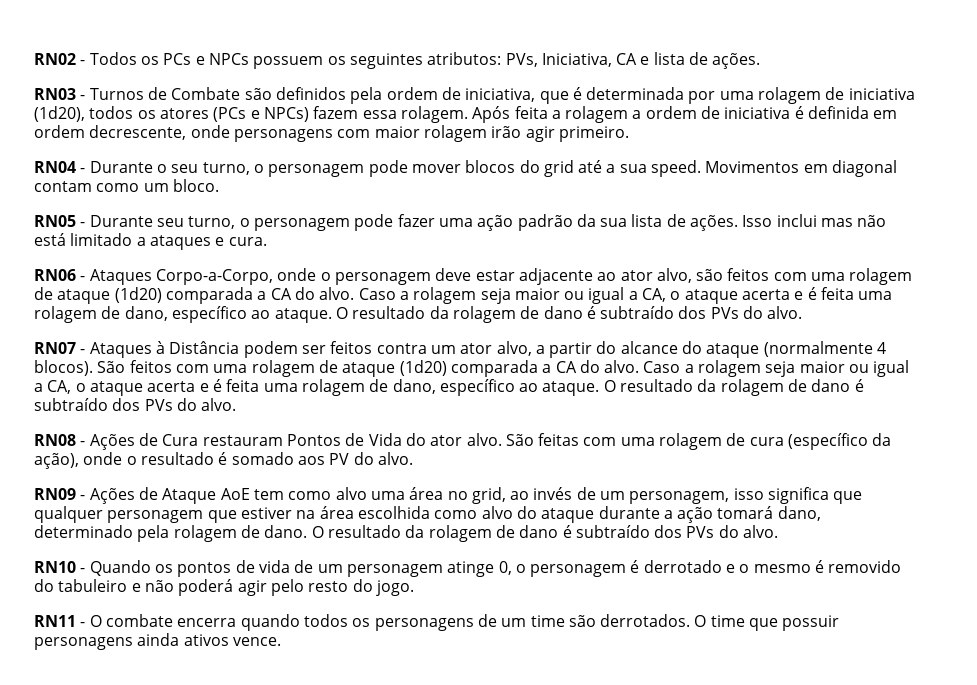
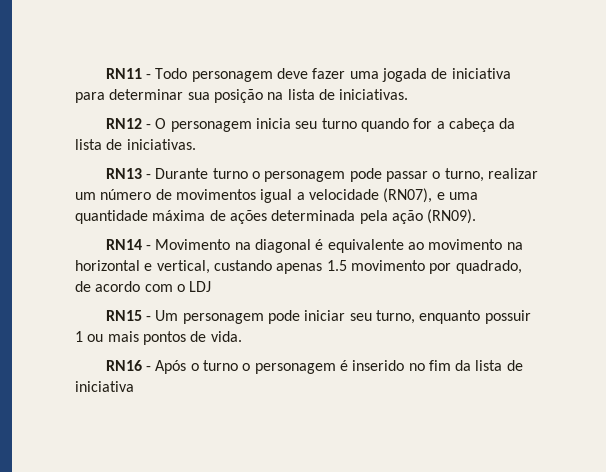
- RN02 - Todos os PCs e NPCs possuem os seguintes atributos: PVs, Iniciativa, CA e lista de ações.
- RN03 - Turnos de Combate são definidos pela ordem de iniciativa, que é determinada por uma rolagem de iniciativa (1d20), todos os atores (PCs e NPCs) fazem essa rolagem. Após feita a rolagem a ordem de iniciativa é definida em ordem decrescente, onde personagens com maior rolagem irão agir primeiro.
- RN04 - Durante o seu turno, o personagem pode mover blocos do grid até a sua speed. Movimentos em diagonal contam como um bloco.
- RN05 - Durante seu turno, o personagem pode fazer uma ação padrão da sua lista de ações. Isso inclui mas não está limitado a ataques e cura.
- RN06 - Ataques Corpo-a-Corpo, onde o personagem deve estar adjacente ao ator alvo, são feitos com uma rolagem de ataque (1d20) comparada a CA do alvo. Caso a rolagem seja maior ou igual a CA, o ataque acerta e é feita uma rolagem de dano, específico ao ataque. O resultado da rolagem de dano é subtraído dos PVs do alvo.
- RN07 - Ataques à Distância podem ser feitos contra um ator alvo, a partir do alcance do ataque (normalmente 4 blocos). São feitos com uma rolagem de ataque (1d20) comparada a CA do alvo. Caso a rolagem seja maior ou igual a CA, o ataque acerta e é feita uma rolagem de dano, específico ao ataque. O resultado da rolagem de dano é subtraído dos PVs do alvo.
- RN08 - Ações de Cura restauram Pontos de Vida do ator alvo. São feitas com uma rolagem de cura (específico da ação), onde o resultado é somado aos PV do alvo.
- RN09 - Ações de Ataque AoE tem como alvo uma área no grid, ao invés de um personagem, isso significa que qualquer personagem que estiver na área escolhida como alvo do ataque durante a ação tomará dano, determinado pela rolagem de dano. O resultado da rolagem de dano é subtraído dos PVs do alvo.
- RN10 - Quando os pontos de vida de um personagem atinge 0, o personagem é derrotado e o mesmo é removido do tabuleiro e não poderá agir pelo resto do jogo.
- RN11 - O combate encerra quando todos os personagens de um time são derrotados. O time que possuir personagens ainda ativos vence.
+ RN11 - Todo personagem deve fazer uma jogada de iniciativa para determinar sua posição na lista de iniciativas.
+ RN12 - O personagem inicia seu turno quando for a cabeça da lista de iniciativas.
+ RN13 - Durante turno o personagem pode passar o turno, realizar um número de movimentos igual a velocidade (RN07), e uma quantidade máxima de ações determinada pela ação (RN09).
+ RN14 - Movimento na diagonal é equivalente ao movimento na horizontal e vertical, custando apenas 1.5 movimento por quadrado, de acordo com o LDJ
+ RN15 - Um personagem pode iniciar seu turno, enquanto possuir 1 ou mais pontos de vida.
+ RN16 - Após o turno o personagem é inserido no fim da lista de iniciativa

